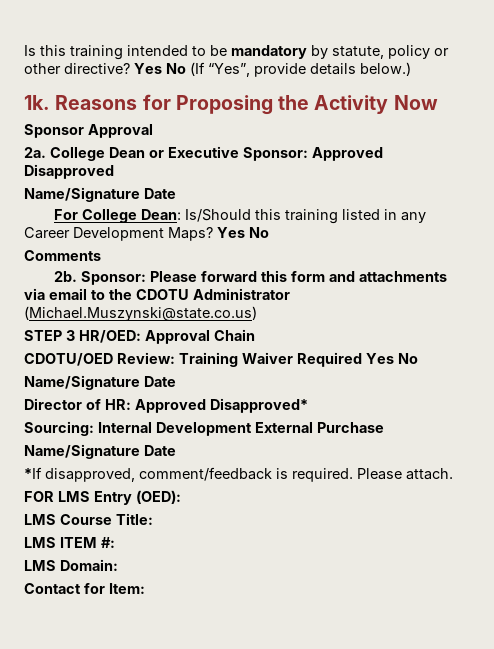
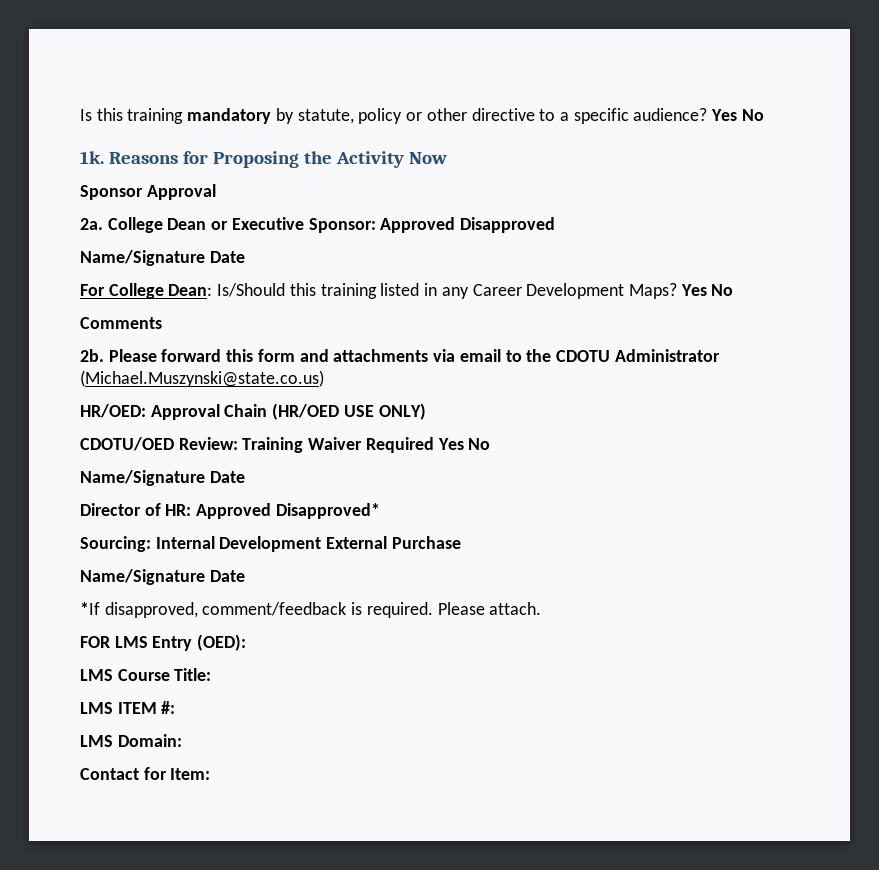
- Is this training intended to be mandatory by statute, policy or other directive? Yes No (If “Yes”, provide details below.)
+ Is this training mandatory by statute, policy or other directive to a specific audience? Yes No
- Sponsor: Please forward this form and attachments via email to the CDOTU Administrator (Michael.Muszynski@state.co.us)
+ Please forward this form and attachments via email to the CDOTU Administrator (Michael.Muszynski@state.co.us)
- STEP 3 HR/OED: Approval Chain
+ HR/OED: Approval Chain (HR/OED USE ONLY)

